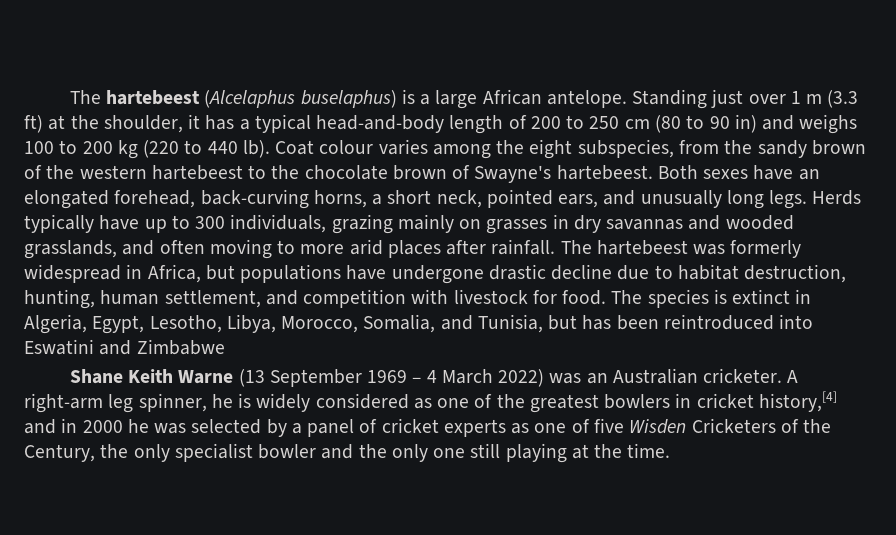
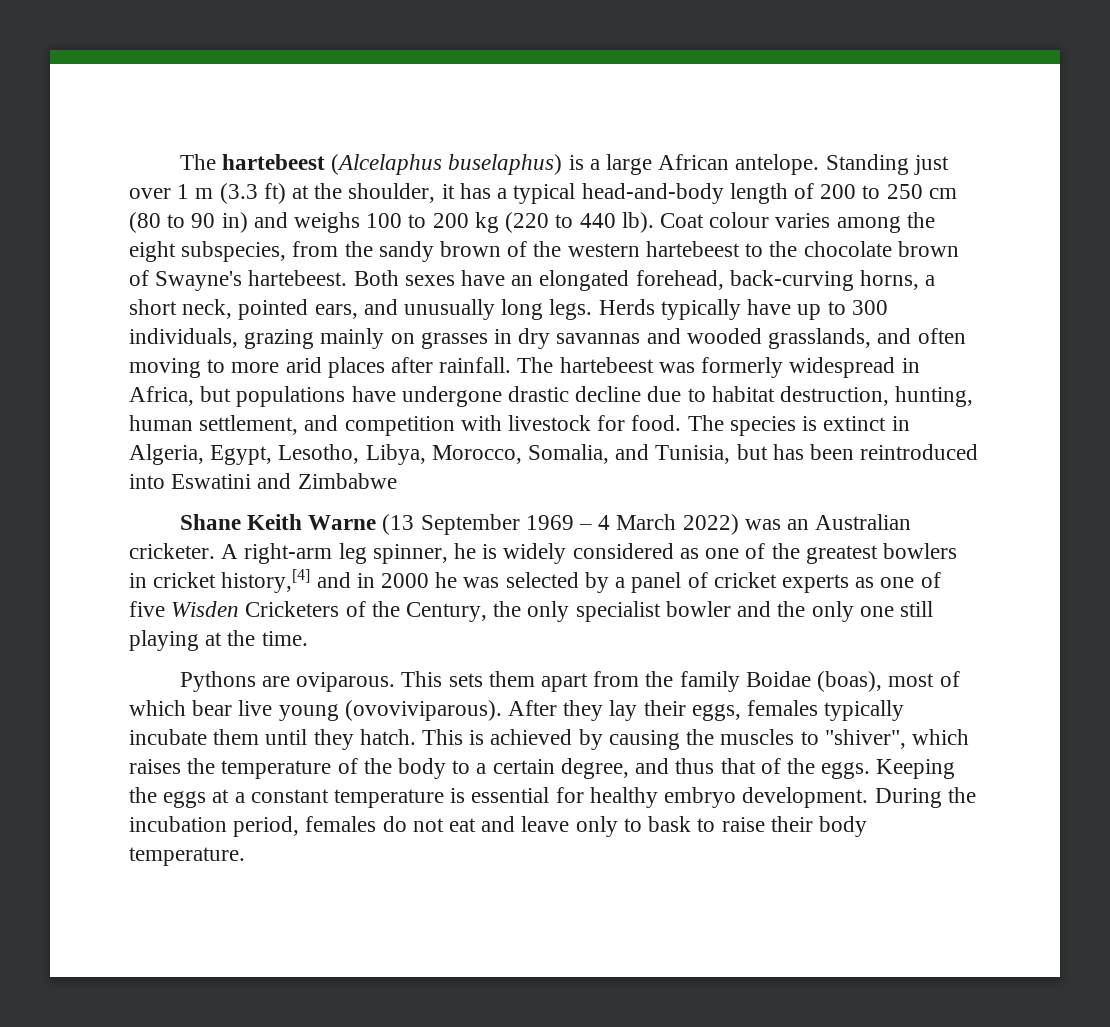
+ Pythons are oviparous. This sets them apart from the family Boidae (boas), most of which bear live young (ovoviviparous). After they lay their eggs, females typically incubate them until they hatch. This is achieved by causing the muscles to "shiver", which raises the temperature of the body to a certain degree, and thus that of the eggs. Keeping the eggs at a constant temperature is essential for healthy embryo development. During the incubation period, females do not eat and leave only to bask to raise their body temperature.

